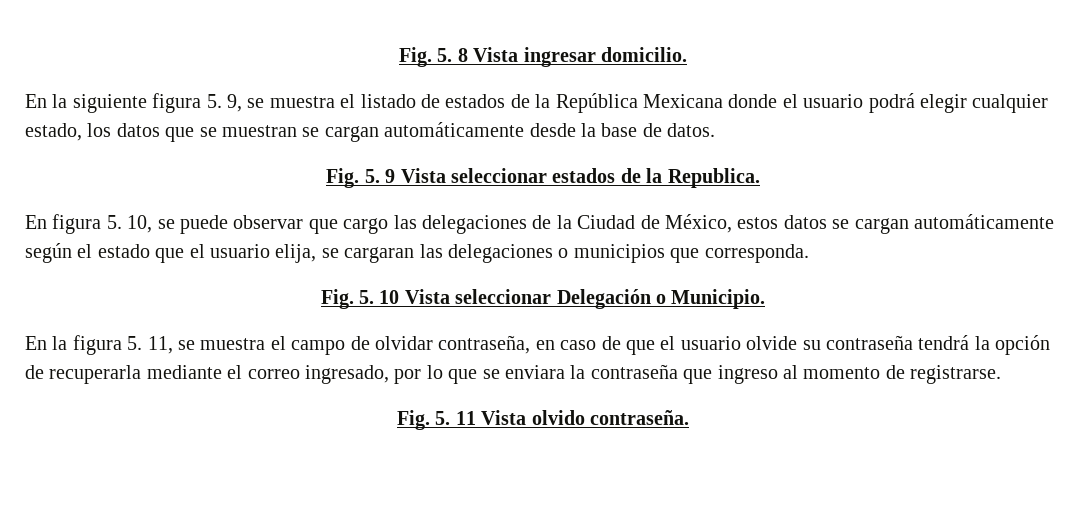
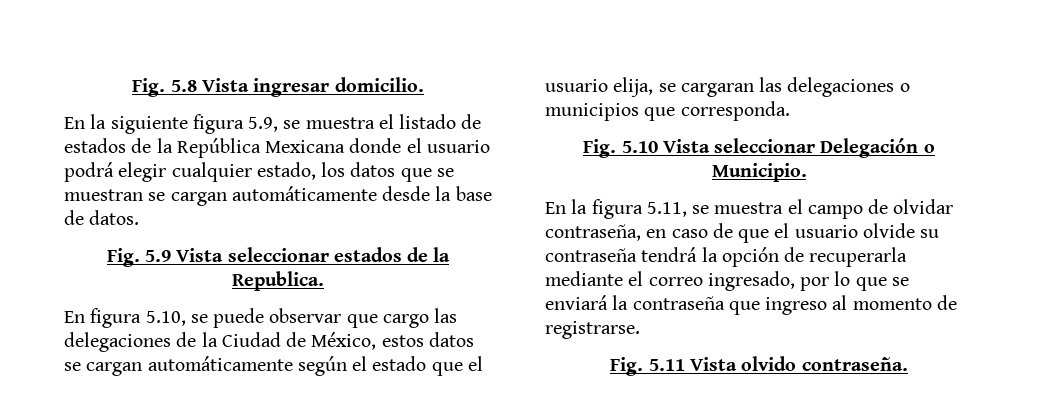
- Fig. 5. 8 Vista ingresar domicilio.
+ Fig. 5.8 Vista ingresar domicilio.
- En la siguiente figura 5. 9, se muestra el listado de estados de la República Mexicana donde el usuario podrá elegir cualquier estado, los datos que se muestran se cargan automáticamente desde la base de datos.
+ En la siguiente figura 5.9, se muestra el listado de estados de la República Mexicana donde el usuario podrá elegir cualquier estado, los datos que se muestran se cargan automáticamente desde la base de datos.
- Fig. 5. 9 Vista seleccionar estados de la Republica.
+ Fig. 5.9 Vista seleccionar estados de la Republica.
- En figura 5. 10, se puede observar que cargo las delegaciones de la Ciudad de México, estos datos se cargan automáticamente según el estado que el usuario elija, se cargaran las delegaciones o municipios que corresponda.
+ En figura 5.10, se puede observar que cargo las delegaciones de la Ciudad de México, estos datos se cargan automáticamente según el estado que el usuario elija, se cargaran las delegaciones o municipios que corresponda.
- Fig. 5. 10 Vista seleccionar Delegación o Municipio.
+ Fig. 5.10 Vista seleccionar Delegación o Municipio.
- En la figura 5. 11, se muestra el campo de olvidar contraseña, en caso de que el usuario olvide su contraseña tendrá la opción de recuperarla mediante el correo ingresado, por lo que se enviara la contraseña que ingreso al momento de registrarse.
+ En la figura 5.11, se muestra el campo de olvidar contraseña, en caso de que el usuario olvide su contraseña tendrá la opción de recuperarla mediante el correo ingresado, por lo que se enviará la contraseña que ingreso al momento de registrarse.
- Fig. 5. 11 Vista olvido contraseña.
+ Fig. 5.11 Vista olvido contraseña.

